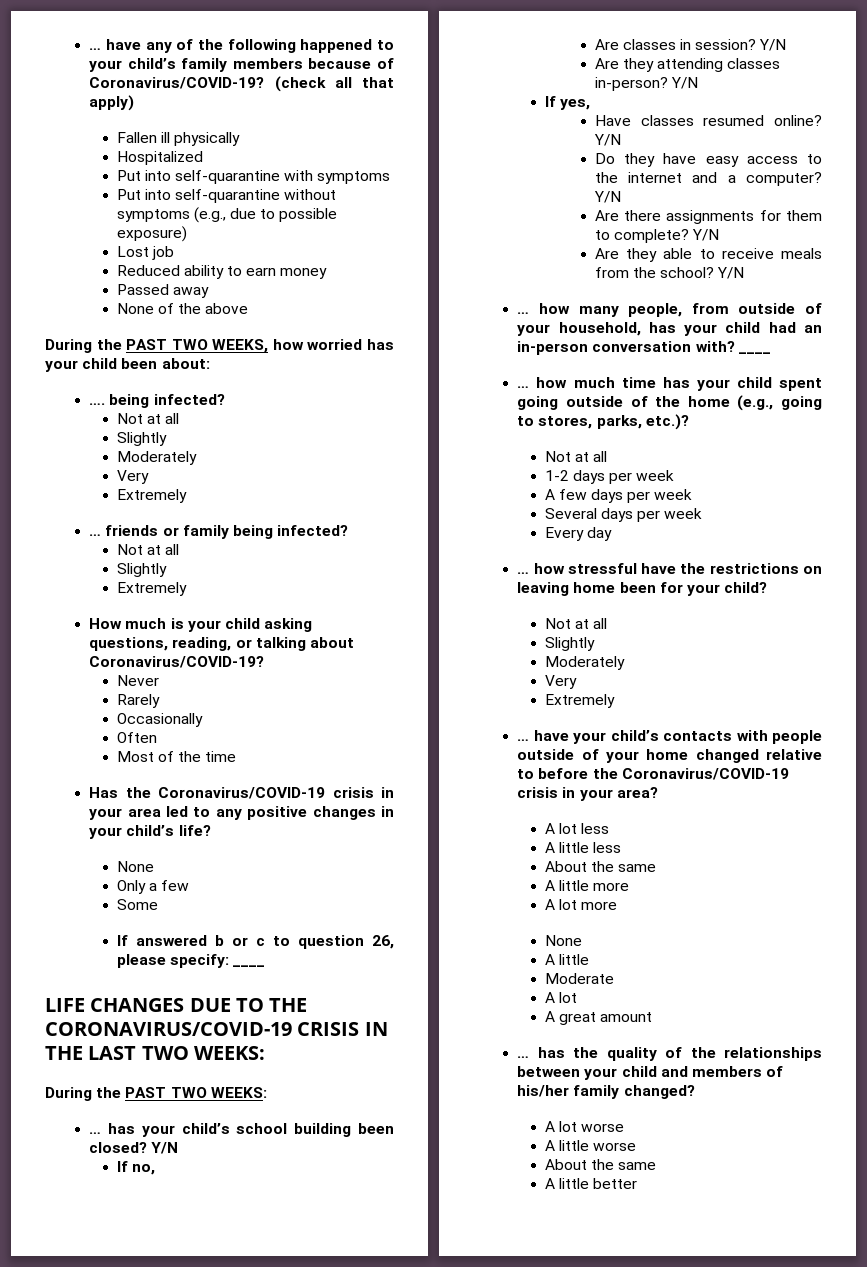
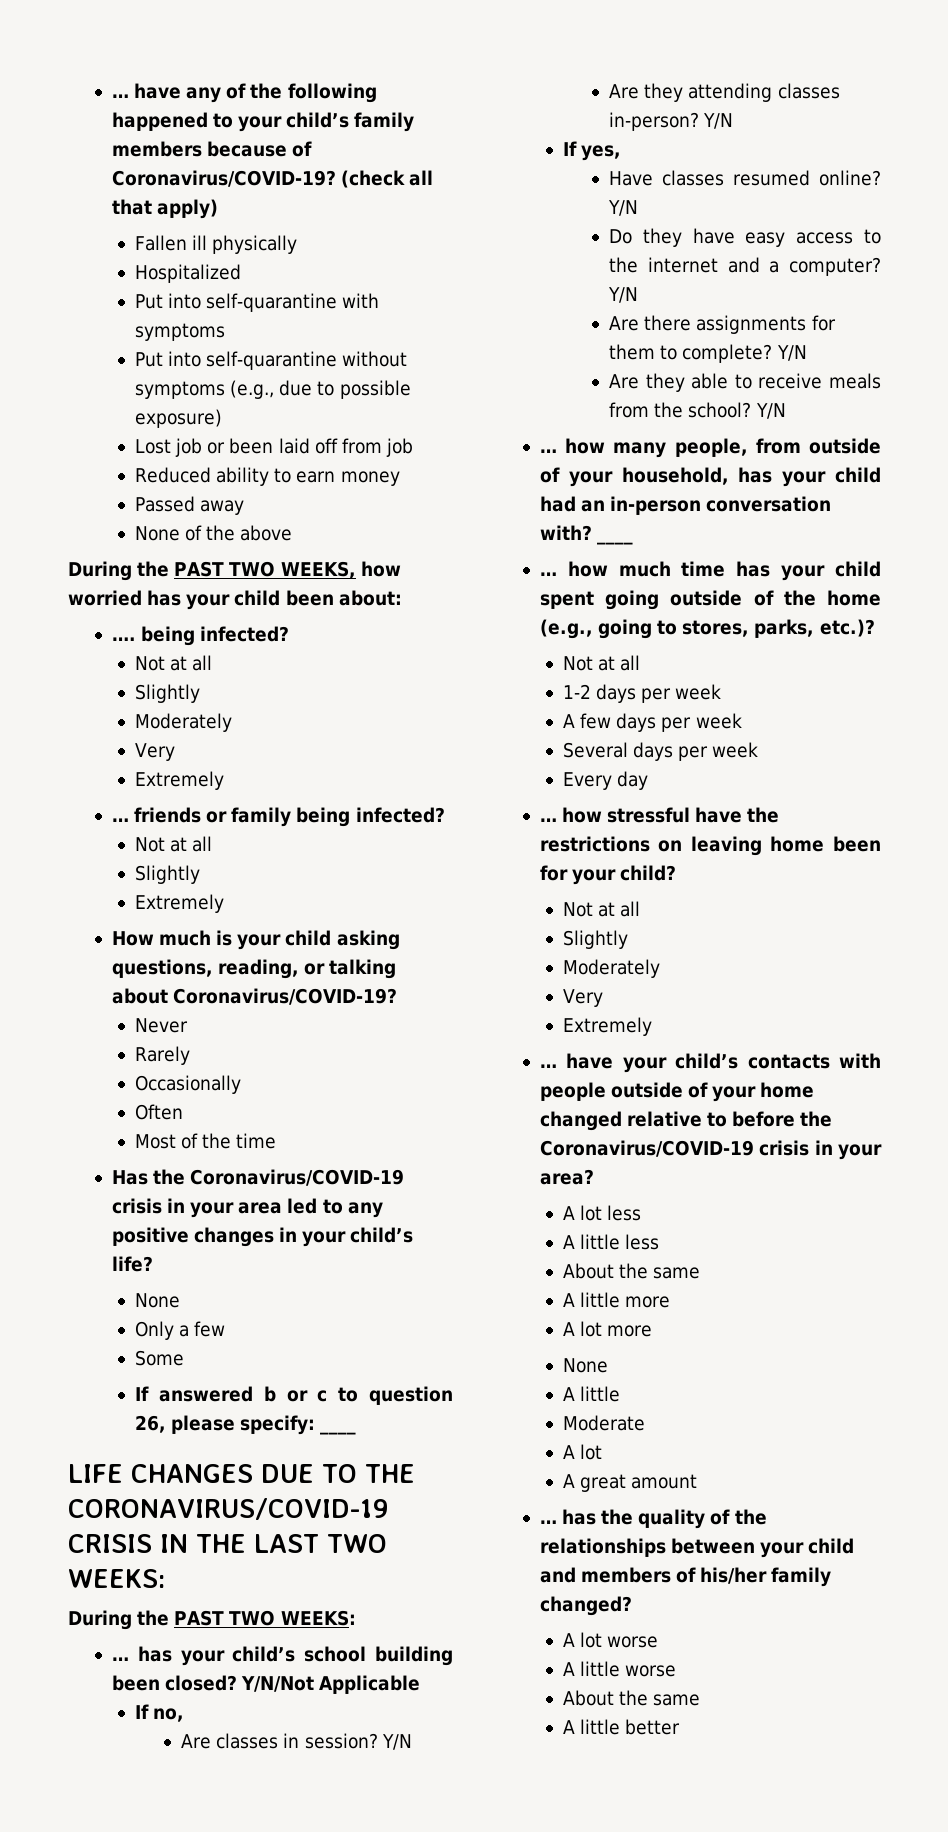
- Lost job
+ Lost job or been laid off from job
- … has your child’s school building been closed? Y/N
+ … has your child’s school building been closed? Y/N/Not Applicable

